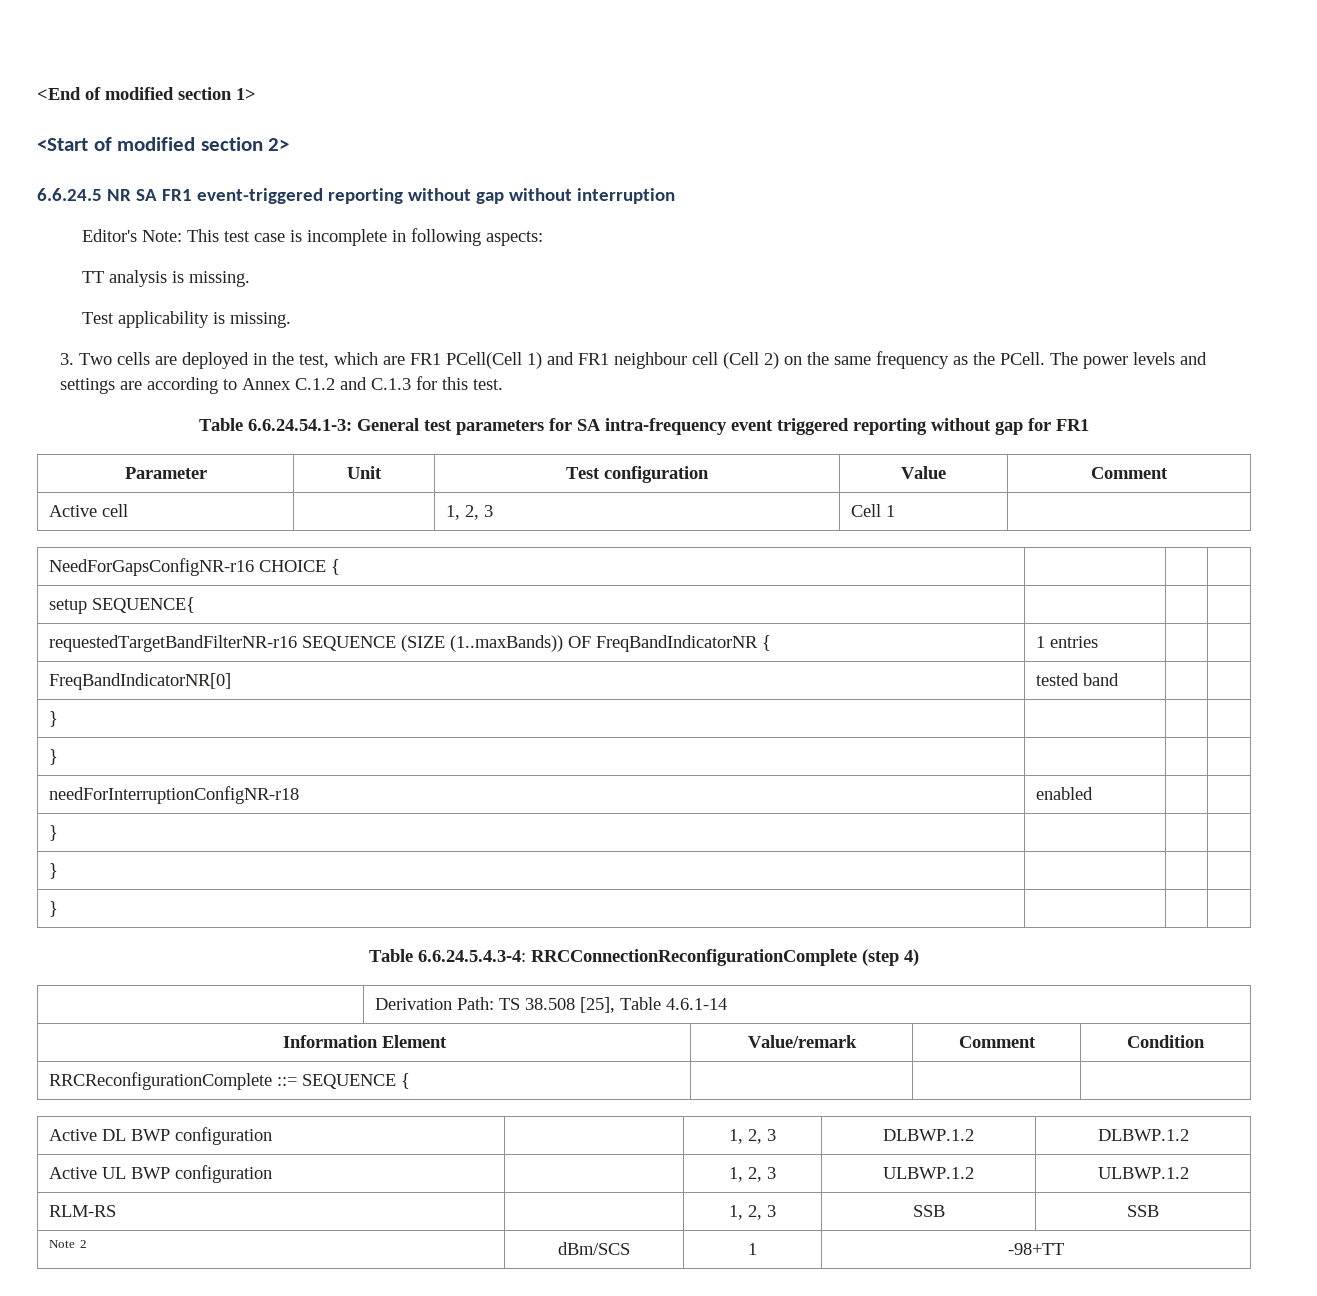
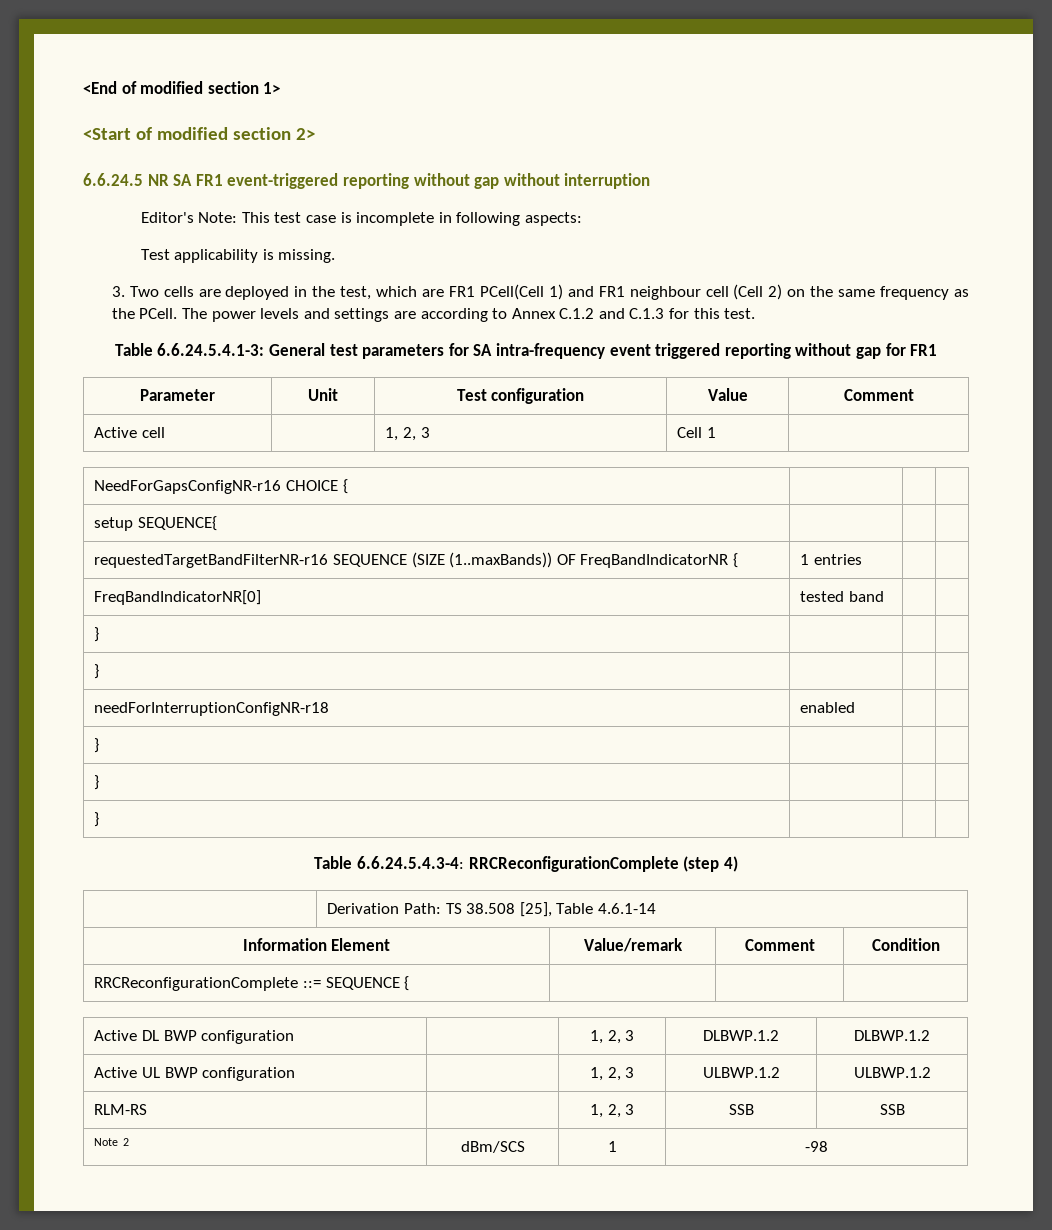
- TT analysis is missing.
- Table 6.6.24.54.1-3: General test parameters for SA intra-frequency event triggered reporting without gap for FR1
+ Table 6.6.24.5.4.1-3: General test parameters for SA intra-frequency event triggered reporting without gap for FR1
- Table 6.6.24.5.4.3-4: RRCConnectionReconfigurationComplete (step 4)
+ Table 6.6.24.5.4.3-4: RRCReconfigurationComplete (step 4)
- Note 2 | dBm/SCS | 1 | -98+TT
+ Note 2 | dBm/SCS | 1 | -98

